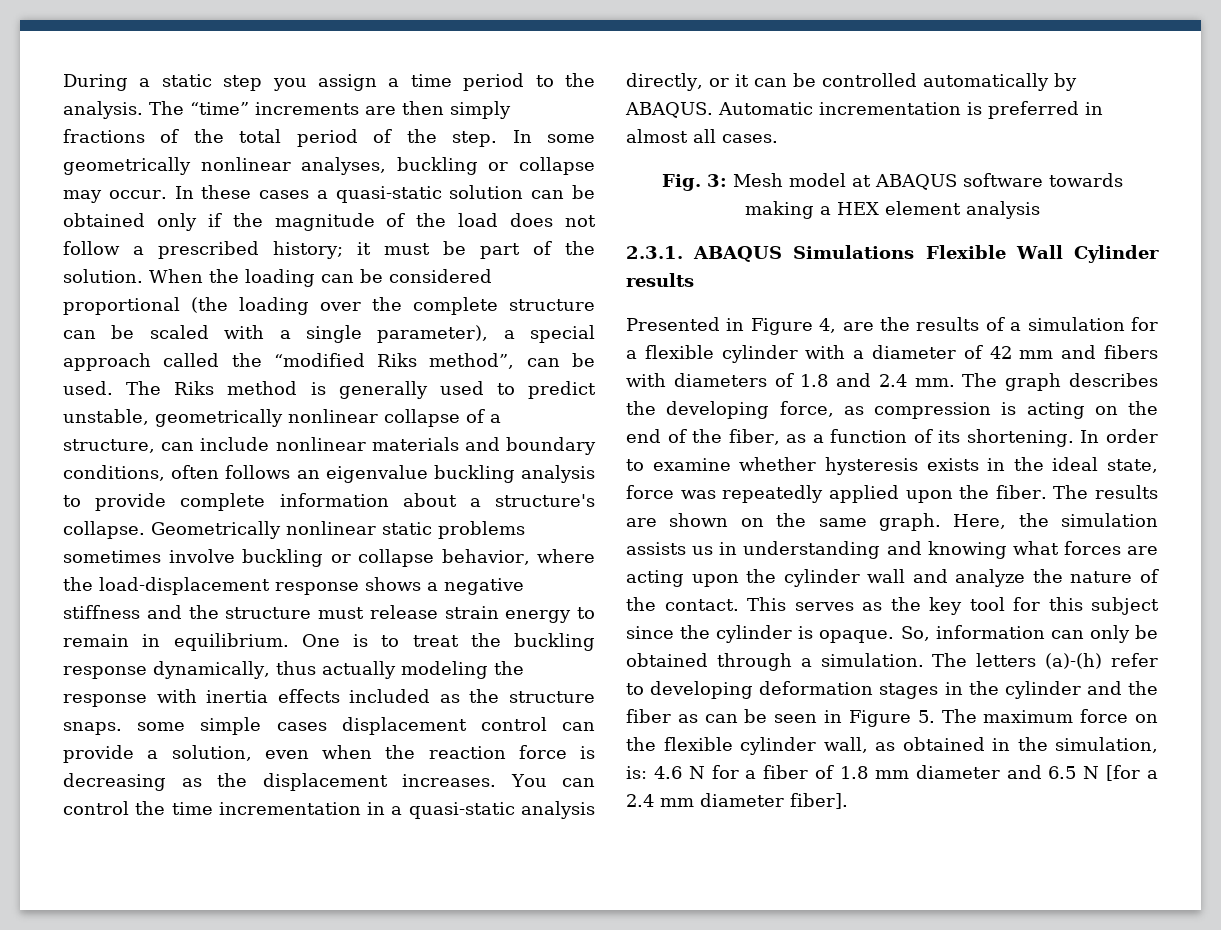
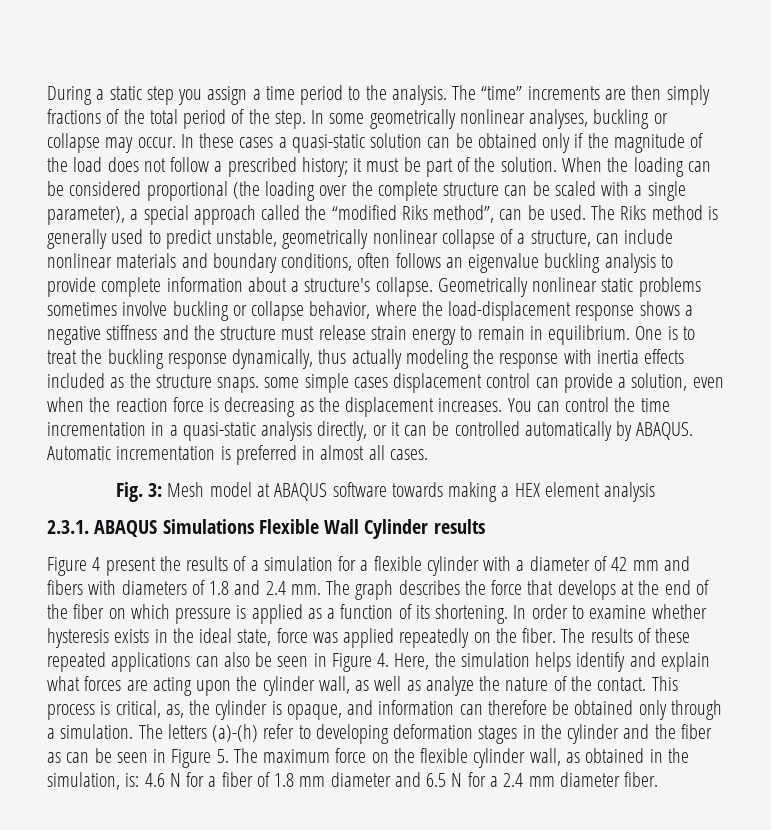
- Presented in Figure 4, are the results of a simulation for a flexible cylinder with a diameter of 42 mm and fibers with diameters of 1.8 and 2.4 mm.
+ Figure 4 present the results of a simulation for a flexible cylinder with a diameter of 42 mm and fibers with diameters of 1.8 and 2.4 mm.
- The graph describes the developing force, as compression is acting on the end of the fiber, as a function of its shortening.
+ The graph describes the force that develops at the end of the fiber on which pressure is applied as a function of its shortening.
- In order to examine whether hysteresis exists in the ideal state, force was repeatedly applied upon the fiber.
+ In order to examine whether hysteresis exists in the ideal state, force was applied repeatedly on the fiber.
- The results are shown on the same graph. Here, the simulation assists us in understanding and knowing what forces are acting upon the cylinder wall and analyze the nature of the contact.
+ The results of these repeated applications can also be seen in Figure 4. Here, the simulation helps identify and explain what forces are acting upon the cylinder wall, as well as analyze the nature of the contact.
- This serves as the key tool for this subject since the cylinder is opaque. So, information can only be obtained through a simulation.
+ This process is critical, as, the cylinder is opaque, and information can therefore be obtained only through a simulation.
- The letters (a)-(h) refer to developing deformation stages in the cylinder and the fiber as can be seen in Figure 5. The maximum force on the flexible cylinder wall, as obtained in the simulation, is: 4.6 N for a fiber of 1.8 mm diameter and 6.5 N [for a 2.4 mm diameter fiber].
+ The letters (a)-(h) refer to developing deformation stages in the cylinder and the fiber as can be seen in Figure 5. The maximum force on the flexible cylinder wall, as obtained in the simulation, is: 4.6 N for a fiber of 1.8 mm diameter and 6.5 N for a 2.4 mm diameter fiber.

